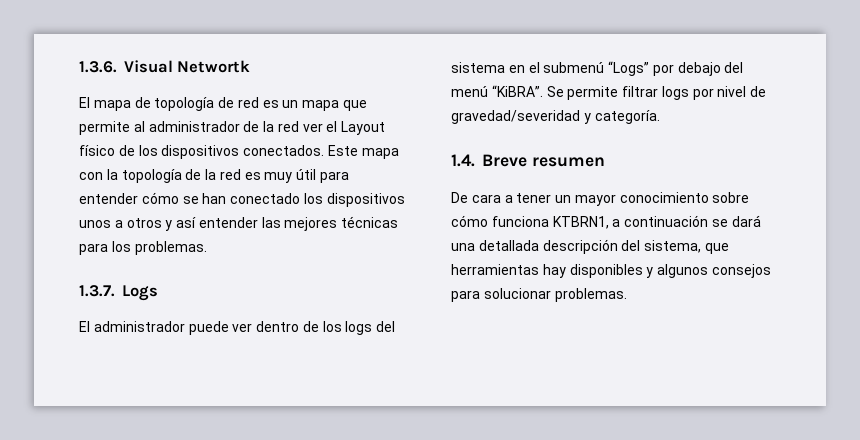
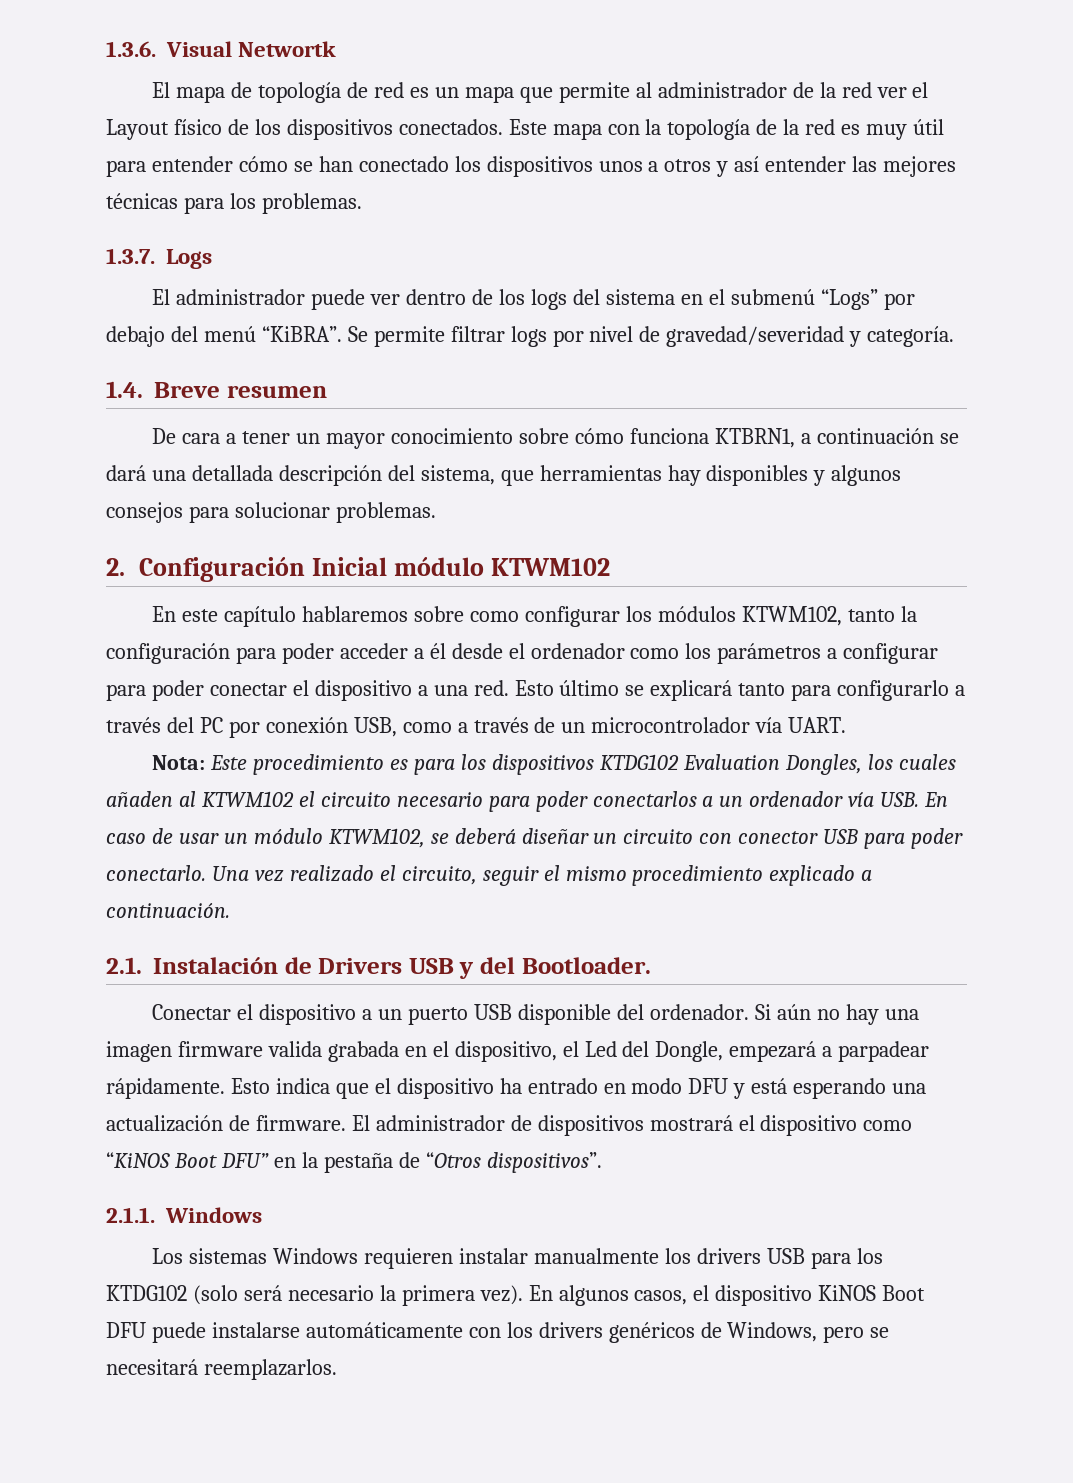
+ 2. Configuración Inicial módulo KTWM102
+ En este capítulo hablaremos sobre como configurar los módulos KTWM102, tanto la configuración para poder acceder a él desde el ordenador como los parámetros a configurar para poder conectar el dispositivo a una red. Esto último se explicará tanto para configurarlo a través del PC por conexión USB, como a través de un microcontrolador vía UART.
+ Nota: Este procedimiento es para los dispositivos KTDG102 Evaluation Dongles, los cuales añaden al KTWM102 el circuito necesario para poder conectarlos a un ordenador vía USB. En caso de usar un módulo KTWM102, se deberá diseñar un circuito con conector USB para poder conectarlo. Una vez realizado el circuito, seguir el mismo procedimiento explicado a continuación.
+ 2.1. Instalación de Drivers USB y del Bootloader.
+ Conectar el dispositivo a un puerto USB disponible del ordenador. Si aún no hay una imagen firmware valida grabada en el dispositivo, el Led del Dongle, empezará a parpadear rápidamente. Esto indica que el dispositivo ha entrado en modo DFU y está esperando una actualización de firmware. El administrador de dispositivos mostrará el dispositivo como “KiNOS Boot DFU” en la pestaña de “Otros dispositivos”.
+ 2.1.1. Windows
+ Los sistemas Windows requieren instalar manualmente los drivers USB para los KTDG102 (solo será necesario la primera vez). En algunos casos, el dispositivo KiNOS Boot DFU puede instalarse automáticamente con los drivers genéricos de Windows, pero se necesitará reemplazarlos.

